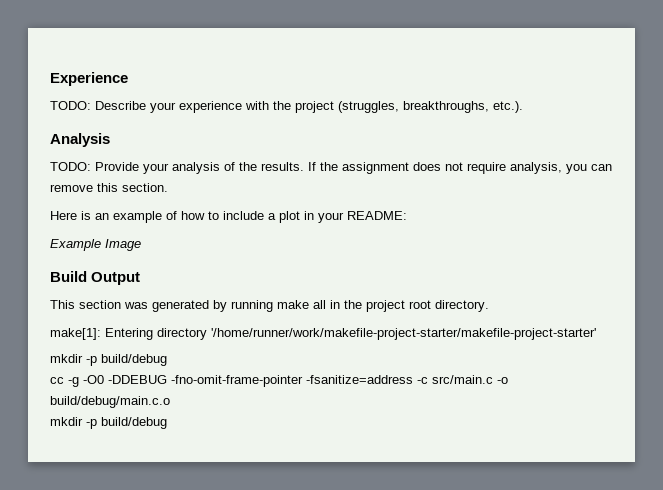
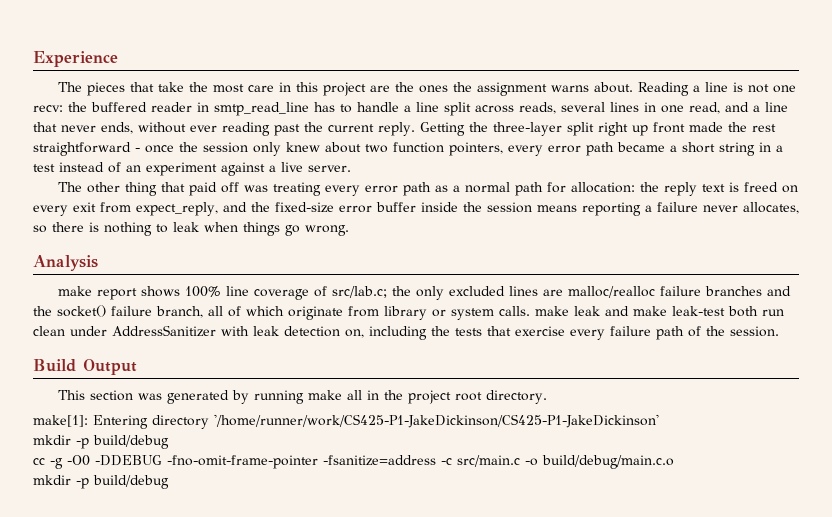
- TODO: Describe your experience with the project (struggles, breakthroughs, etc.).
+ The pieces that take the most care in this project are the ones the assignment warns about. Reading a line is not one recv: the buffered reader in smtp_read_line has to handle a line split across reads, several lines in one read, and a line that never ends, without ever reading past the current reply. Getting the three-layer split right up front made the rest straightforward - once the session only knew about two function pointers, every error path became a short string in a test instead of an experiment against a live server.
+ The other thing that paid off was treating every error path as a normal path for allocation: the reply text is freed on every exit from expect_reply, and the fixed-size error buffer inside the session means reporting a failure never allocates, so there is nothing to leak when things go wrong.
  Analysis
- TODO: Provide your analysis of the results. If the assignment does not require analysis, you can remove this section.
- Here is an example of how to include a plot in your README:
- Example Image
+ make report shows 100% line coverage of src/lab.c; the only excluded lines are malloc/realloc failure branches and the socket() failure branch, all of which originate from library or system calls. make leak and make leak-test both run clean under AddressSanitizer with leak detection on, including the tests that exercise every failure path of the session.
- make[1]: Entering directory '/home/runner/work/makefile-project-starter/makefile-project-starter'
+ make[1]: Entering directory '/home/runner/work/CS425-P1-JakeDickinson/CS425-P1-JakeDickinson'

